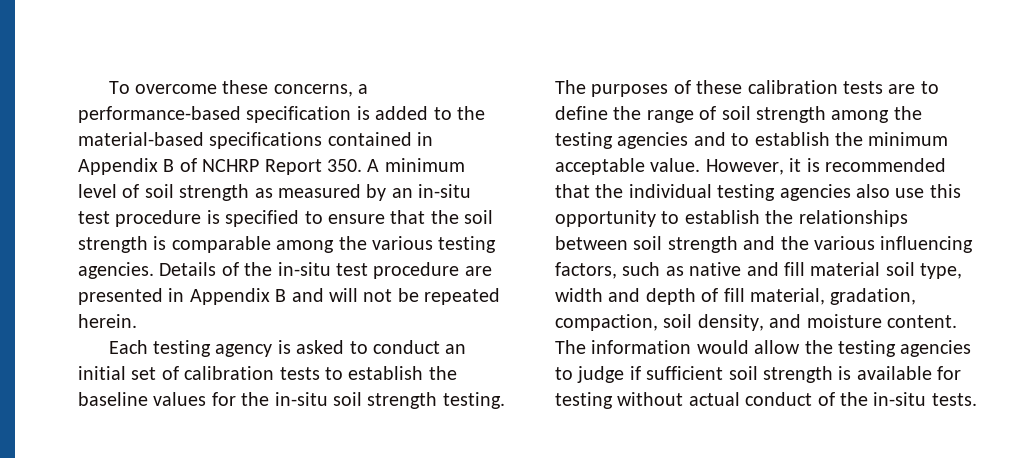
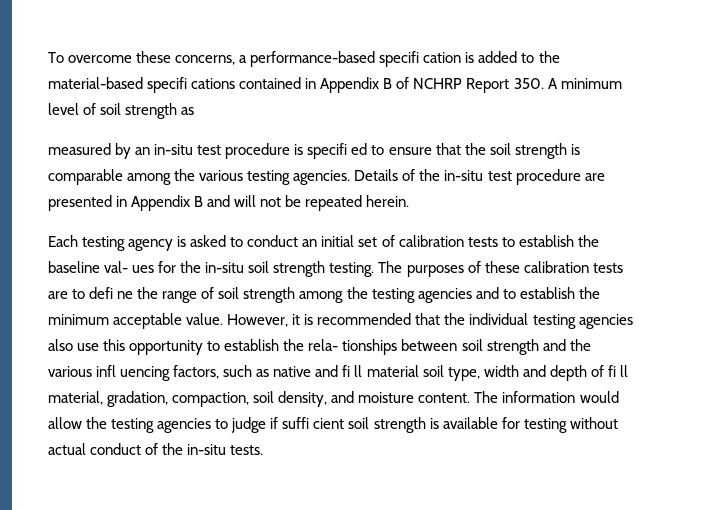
- To overcome these concerns, a performance-based specification is added to the material-based specifications contained in Appendix B of NCHRP Report 350. A minimum level of soil strength as measured by an in-situ test procedure is specified to ensure that the soil strength is comparable among the various testing agencies.
+ To overcome these concerns, a performance-based specifi cation is added to the material-based specifi cations contained in Appendix B of NCHRP Report 350. A minimum level of soil strength as
+ measured by an in-situ test procedure is specifi ed to ensure that the soil strength is comparable among the various testing agencies.
- Each testing agency is asked to conduct an initial set of calibration tests to establish the baseline values for the in-situ soil strength testing.
+ Each testing agency is asked to conduct an initial set of calibration tests to establish the baseline val- ues for the in-situ soil strength testing.
- The purposes of these calibration tests are to define the range of soil strength among the testing agencies and to establish the minimum acceptable value.
+ The purposes of these calibration tests are to defi ne the range of soil strength among the testing agencies and to establish the minimum acceptable value.
- However, it is recommended that the individual testing agencies also use this opportunity to establish the relationships between soil strength and the various influencing factors, such as native and fill material soil type, width and depth of fill material, gradation, compaction, soil density, and moisture content.
+ However, it is recommended that the individual testing agencies also use this opportunity to establish the rela- tionships between soil strength and the various infl uencing factors, such as native and fi ll material soil type, width and depth of fi ll material, gradation, compaction, soil density, and moisture content.
- The information would allow the testing agencies to judge if sufficient soil strength is available for testing without actual conduct of the in-situ tests.
+ The information would allow the testing agencies to judge if suffi cient soil strength is available for testing without actual conduct of the in-situ tests.

